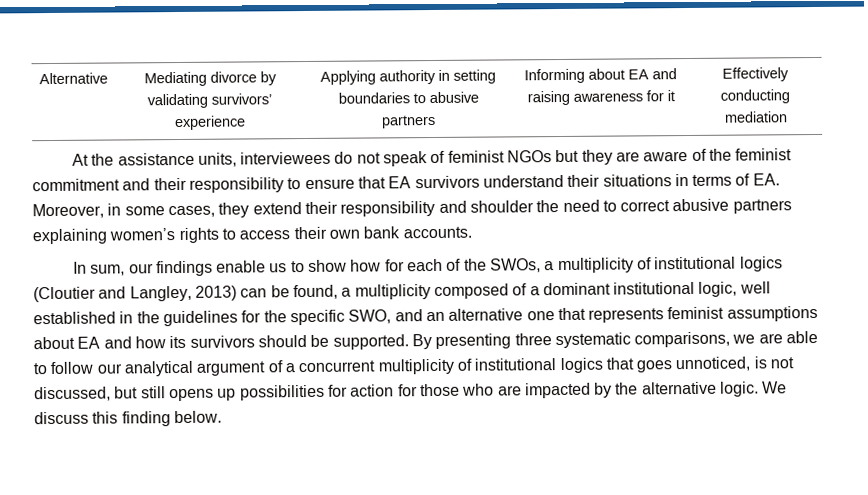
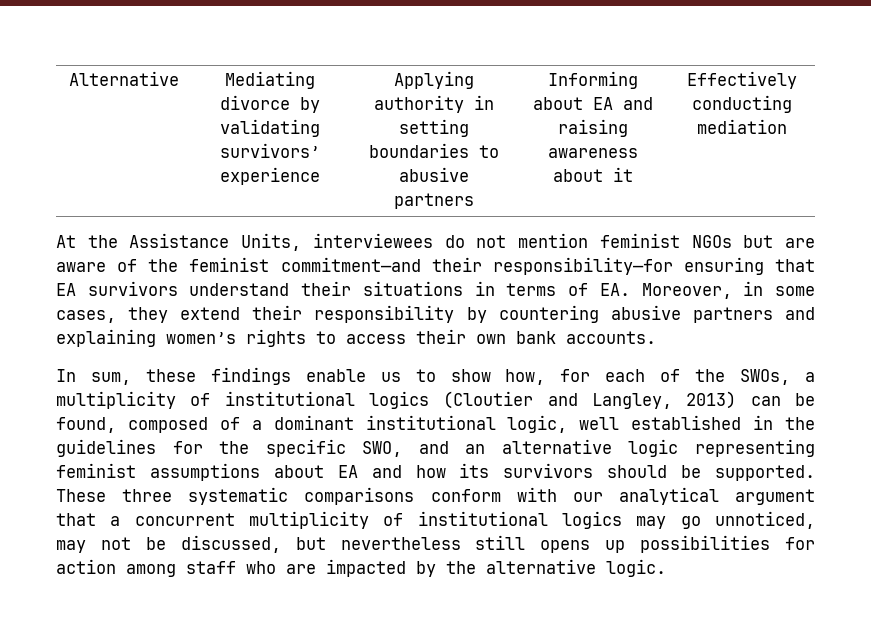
- Alternative | Mediating divorce by validating survivors’ experience | Applying authority in setting boundaries to abusive partners | Informing about EA and raising awareness for it | Effectively conducting mediation
+ Alternative | Mediating divorce by validating survivors’ experience | Applying authority in setting boundaries to abusive partners | Informing about EA and raising awareness about it | Effectively conducting mediation
- At the assistance units, interviewees do not speak of feminist NGOs but they are aware of the feminist commitment and their responsibility to ensure that EA survivors understand their situations in terms of EA. Moreover, in some cases, they extend their responsibility and shoulder the need to correct abusive partners explaining women’s rights to access their own bank accounts.
+ At the Assistance Units, interviewees do not mention feminist NGOs but are aware of the feminist commitment—and their responsibility—for ensuring that EA survivors understand their situations in terms of EA. Moreover, in some cases, they extend their responsibility by countering abusive partners and explaining women’s rights to access their own bank accounts.
- In sum, our findings enable us to show how for each of the SWOs, a multiplicity of institutional logics (Cloutier and Langley, 2013) can be found, a multiplicity composed of a dominant institutional logic, well established in the guidelines for the specific SWO, and an alternative one that represents feminist assumptions about EA and how its survivors should be supported.
+ In sum, these findings enable us to show how, for each of the SWOs, a multiplicity of institutional logics (Cloutier and Langley, 2013) can be found, composed of a dominant institutional logic, well established in the guidelines for the specific SWO, and an alternative logic representing feminist assumptions about EA and how its survivors should be supported.
- By presenting three systematic comparisons, we are able to follow our analytical argument of a concurrent multiplicity of institutional logics that goes unnoticed, is not discussed, but still opens up possibilities for action for those who are impacted by the alternative logic. We discuss this finding below.
+ These three systematic comparisons conform with our analytical argument that a concurrent multiplicity of institutional logics may go unnoticed, may not be discussed, but nevertheless still opens up possibilities for action among staff who are impacted by the alternative logic.

